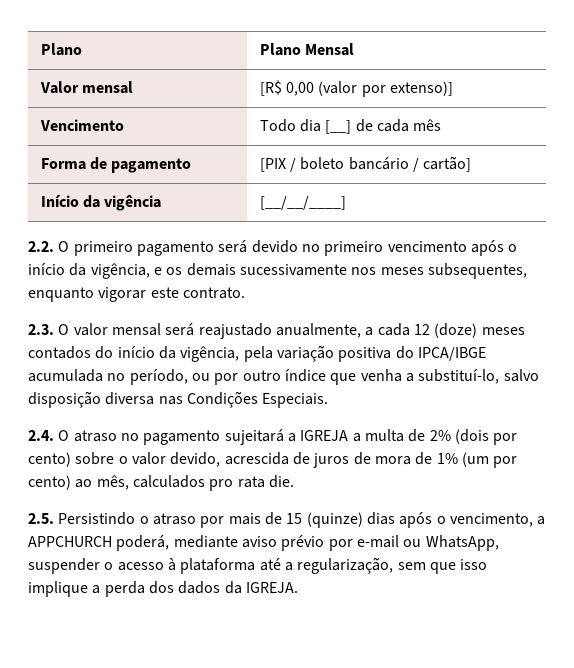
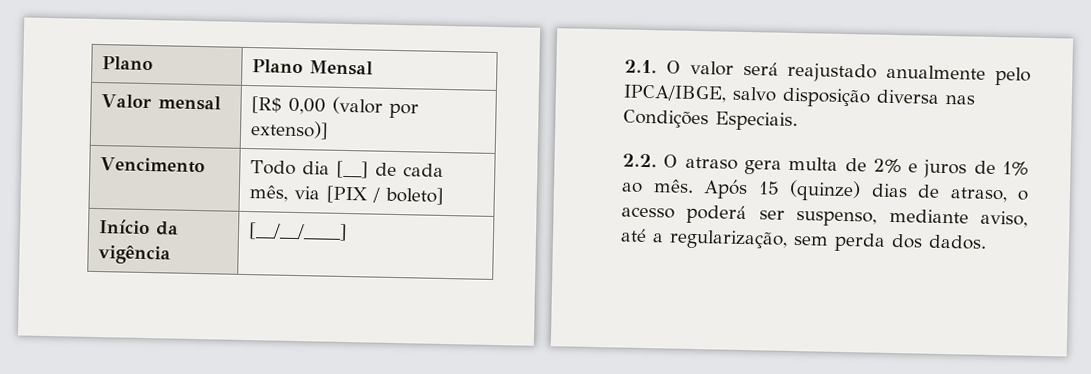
- Vencimento | Todo dia [__] de cada mês
- Forma de pagamento | [PIX / boleto bancário / cartão]
+ Vencimento | Todo dia [__] de cada mês, via [PIX / boleto]
  Início da vigência | [__/__/____]
- 2.2. O primeiro pagamento será devido no primeiro vencimento após o início da vigência, e os demais sucessivamente nos meses subsequentes, enquanto vigorar este contrato.
- 2.3. O valor mensal será reajustado anualmente, a cada 12 (doze) meses contados do início da vigência, pela variação positiva do IPCA/IBGE acumulada no período, ou por outro índice que venha a substituí-lo, salvo disposição diversa nas Condições Especiais.
+ 2.1. O valor será reajustado anualmente pelo IPCA/IBGE, salvo disposição diversa nas Condições Especiais.
- 2.4. O atraso no pagamento sujeitará a IGREJA a multa de 2% (dois por cento) sobre o valor devido, acrescida de juros de mora de 1% (um por cento) ao mês, calculados pro rata die.
- 2.5. Persistindo o atraso por mais de 15 (quinze) dias após o vencimento, a APPCHURCH poderá, mediante aviso prévio por e-mail ou WhatsApp, suspender o acesso à plataforma até a regularização, sem que isso implique a perda dos dados da IGREJA.
+ 2.2. O atraso gera multa de 2% e juros de 1% ao mês. Após 15 (quinze) dias de atraso, o acesso poderá ser suspenso, mediante aviso, até a regularização, sem perda dos dados.

